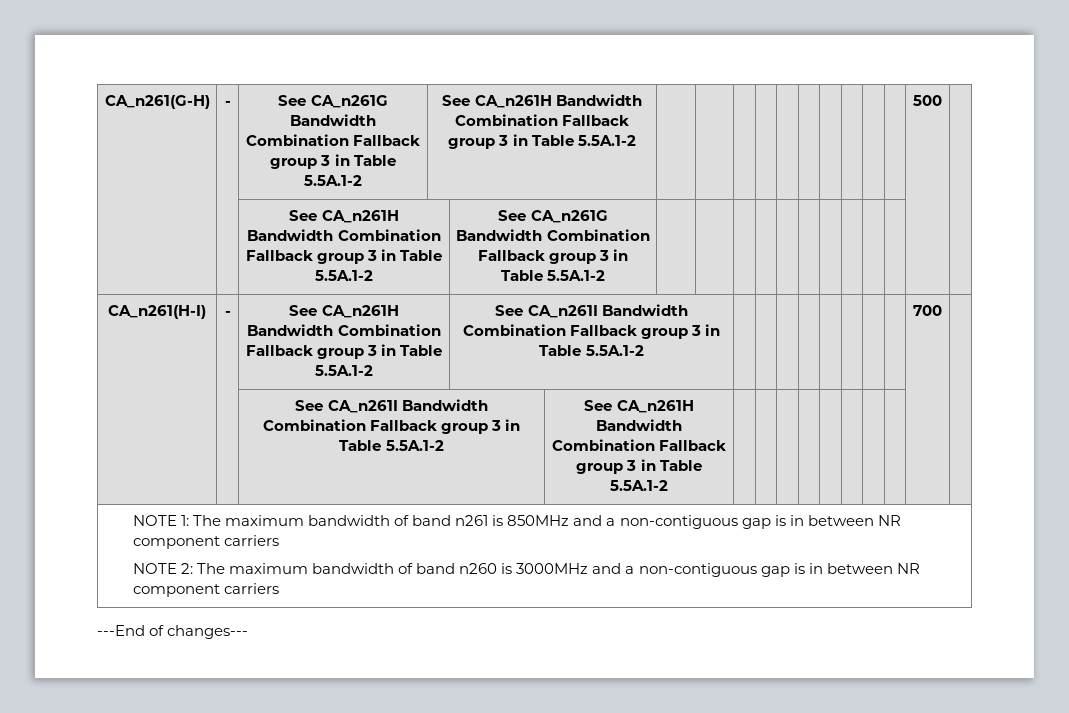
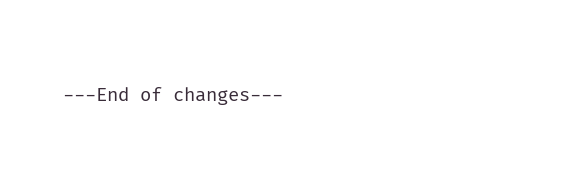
- CA_n261(G-H) | - | See CA_n261G Bandwidth Combination Fallback group 3 in Table 5.5A.1-2 | See CA_n261H Bandwidth Combination Fallback group 3 in Table 5.5A.1-2 | | | | | | | | | | | 500 |
- | | See CA_n261H Bandwidth Combination Fallback group 3 in Table 5.5A.1-2 | See CA_n261G Bandwidth Combination Fallback group 3 in Table 5.5A.1-2 | | | | | | | | | | | |
- CA_n261(H-I) | - | See CA_n261H Bandwidth Combination Fallback group 3 in Table 5.5A.1-2 | See CA_n261I Bandwidth Combination Fallback group 3 in Table 5.5A.1-2 | | | | | | | | | 700 |
- | | See CA_n261I Bandwidth Combination Fallback group 3 in Table 5.5A.1-2 | See CA_n261H Bandwidth Combination Fallback group 3 in Table 5.5A.1-2 | | | | | | | | | |
- NOTE 1: The maximum bandwidth of band n261 is 850MHz and a non-contiguous gap is in between NR component carriers
- NOTE 2: The maximum bandwidth of band n260 is 3000MHz and a non-contiguous gap is in between NR component carriers

